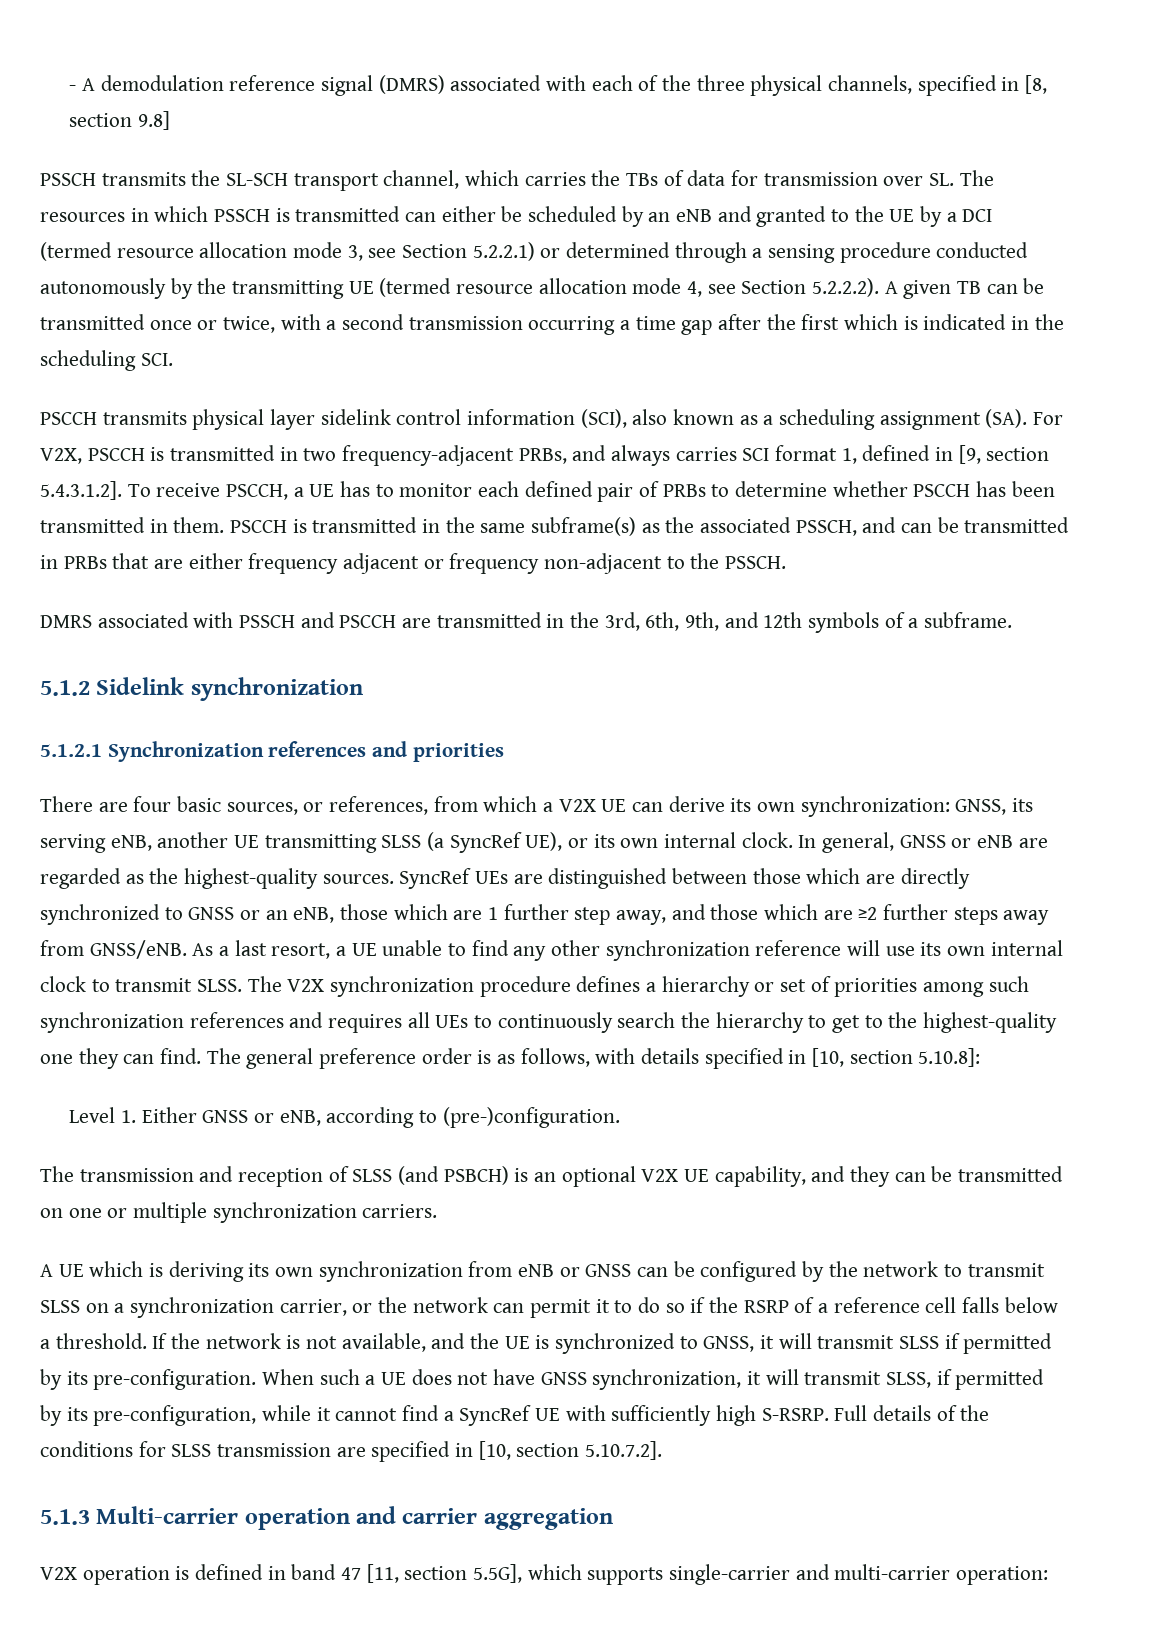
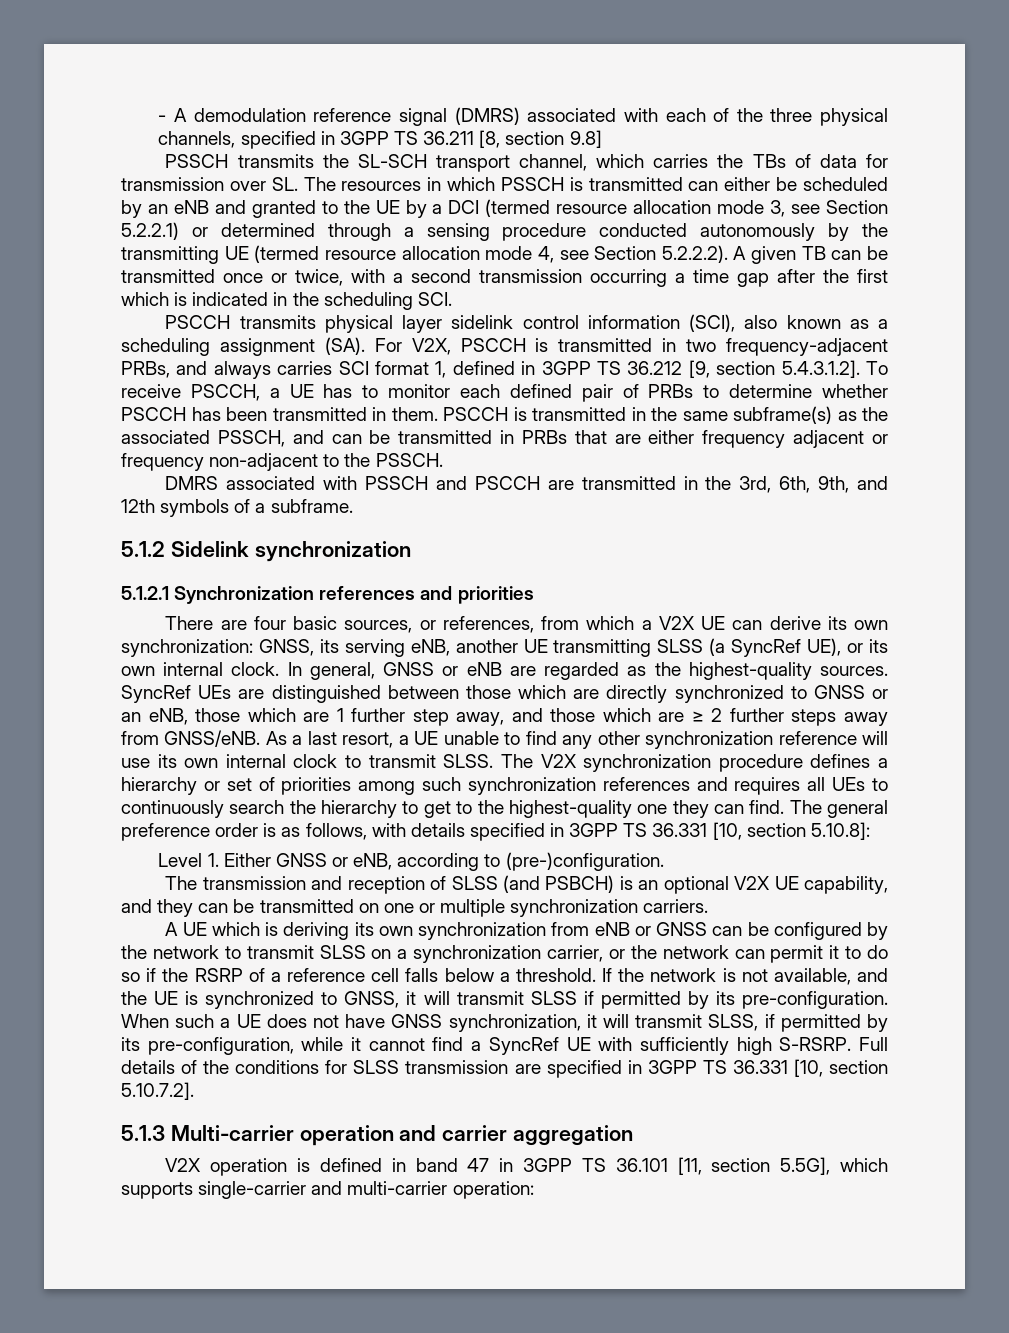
- - A demodulation reference signal (DMRS) associated with each of the three physical channels, specified in [8, section 9.8]
+ - A demodulation reference signal (DMRS) associated with each of the three physical channels, specified in 3GPP TS 36.211 [8, section 9.8]
- PSCCH transmits physical layer sidelink control information (SCI), also known as a scheduling assignment (SA). For V2X, PSCCH is transmitted in two frequency-adjacent PRBs, and always carries SCI format 1, defined in [9, section 5.4.3.1.2]. To receive PSCCH, a UE has to monitor each defined pair of PRBs to determine whether PSCCH has been transmitted in them.
+ PSCCH transmits physical layer sidelink control information (SCI), also known as a scheduling assignment (SA). For V2X, PSCCH is transmitted in two frequency-adjacent PRBs, and always carries SCI format 1, defined in 3GPP TS 36.212 [9, section 5.4.3.1.2]. To receive PSCCH, a UE has to monitor each defined pair of PRBs to determine whether PSCCH has been transmitted in them.
- SyncRef UEs are distinguished between those which are directly synchronized to GNSS or an eNB, those which are 1 further step away, and those which are ≥2 further steps away from GNSS/eNB.
+ SyncRef UEs are distinguished between those which are directly synchronized to GNSS or an eNB, those which are 1 further step away, and those which are ≥ 2 further steps away from GNSS/eNB.
- The general preference order is as follows, with details specified in [10, section 5.10.8]:
+ The general preference order is as follows, with details specified in 3GPP TS 36.331 [10, section 5.10.8]:
- Full details of the conditions for SLSS transmission are specified in [10, section 5.10.7.2].
+ Full details of the conditions for SLSS transmission are specified in 3GPP TS 36.331 [10, section 5.10.7.2].
- V2X operation is defined in band 47 [11, section 5.5G], which supports single-carrier and multi-carrier operation:
+ V2X operation is defined in band 47 in 3GPP TS 36.101 [11, section 5.5G], which supports single-carrier and multi-carrier operation:

